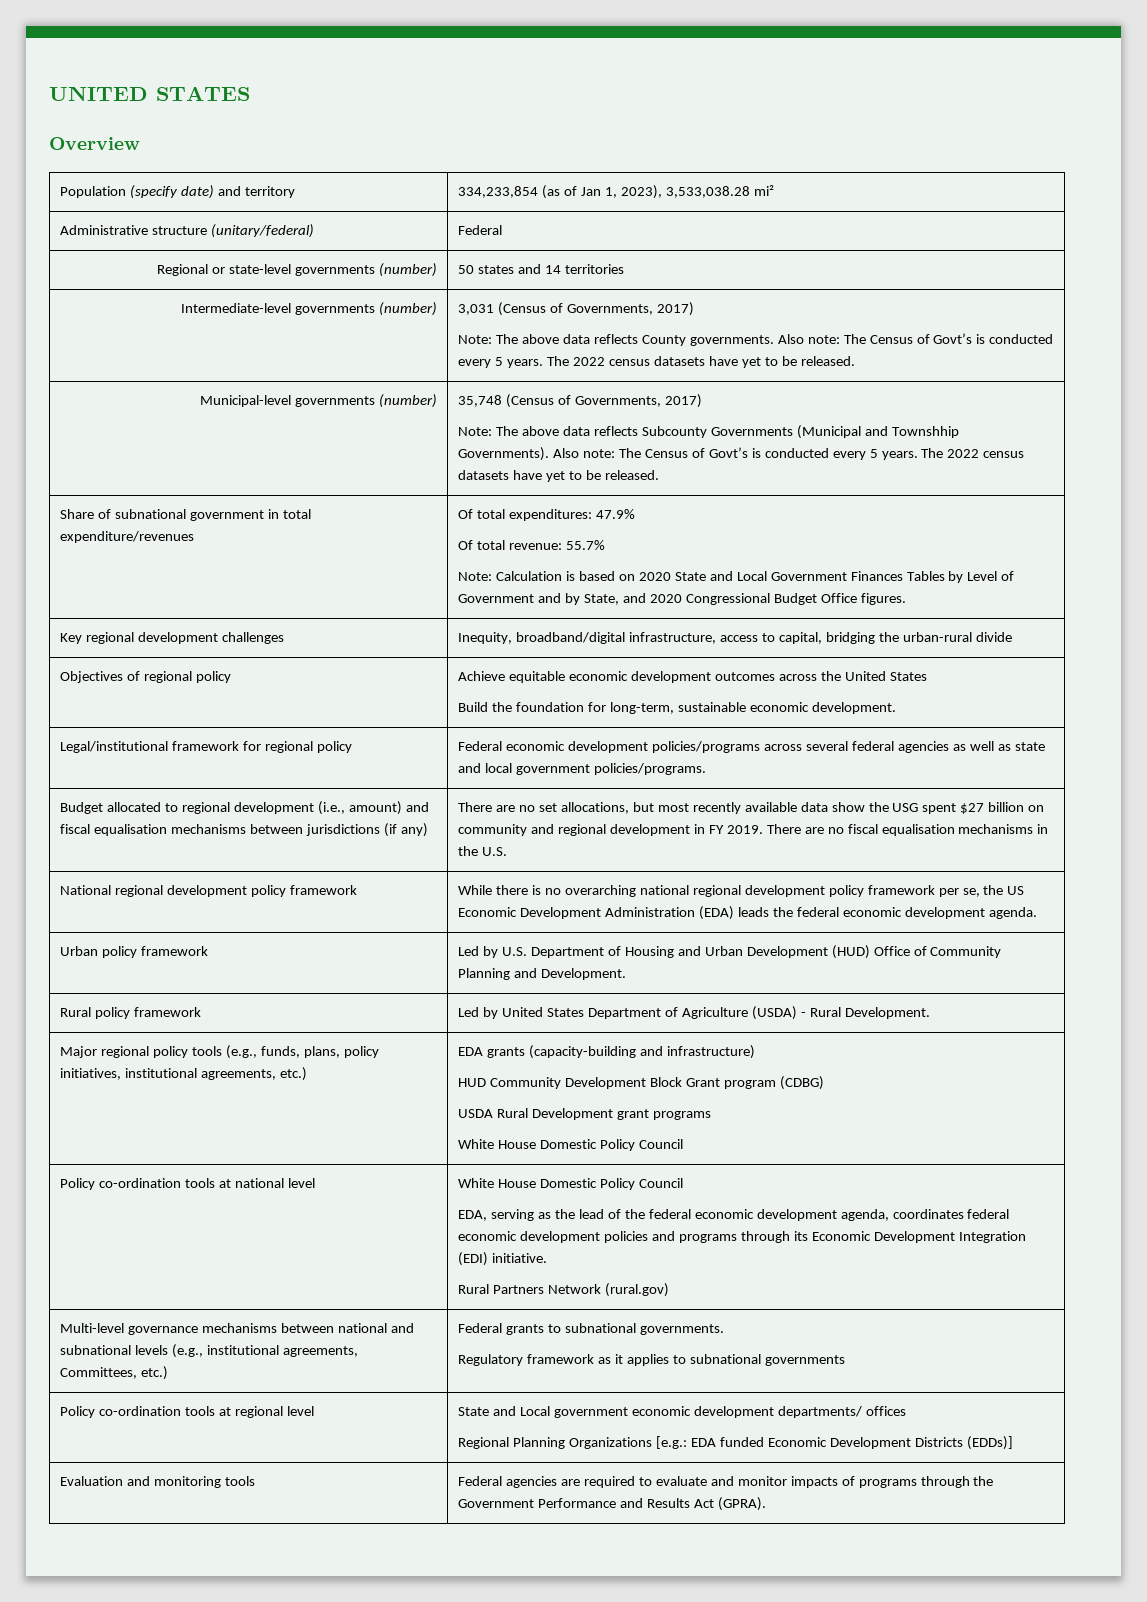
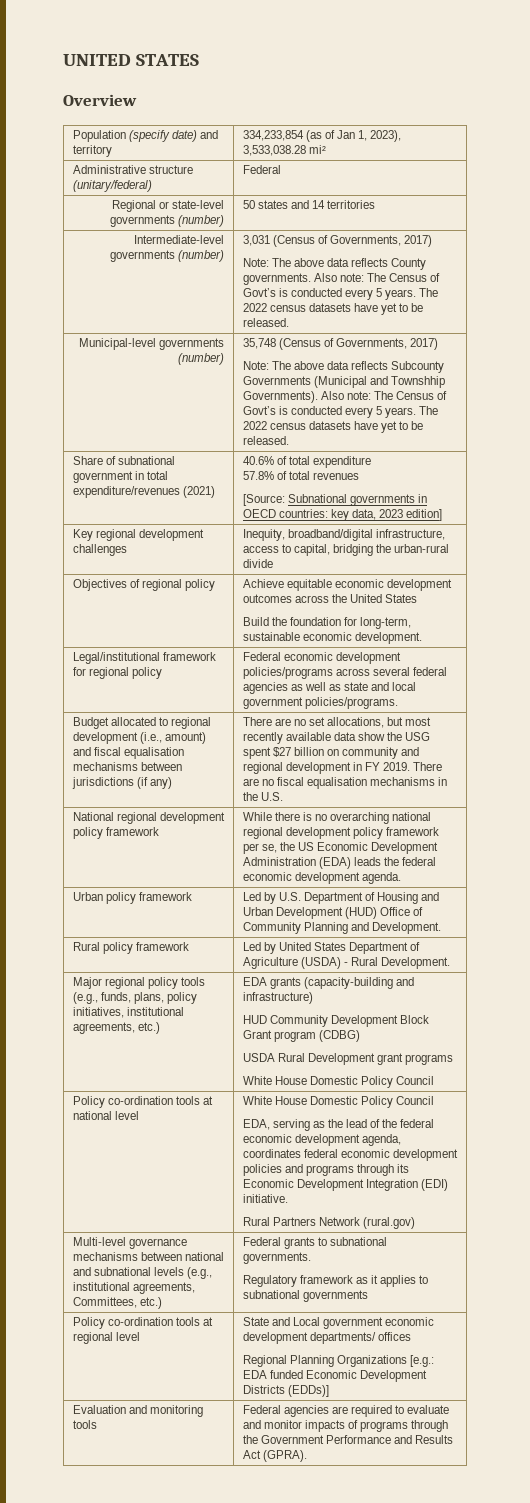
- Share of subnational government in total expenditure/revenues | Of total expenditures: 47.9%
- Of total revenue: 55.7%
- Note: Calculation is based on 2020 State and Local Government Finances Tables by Level of Government and by State, and 2020 Congressional Budget Office figures.
+ Share of subnational government in total expenditure/revenues (2021) | 40.6% of total expenditure
+ 57.8% of total revenues
+ [Source: Subnational governments in OECD countries: key data, 2023 edition]

